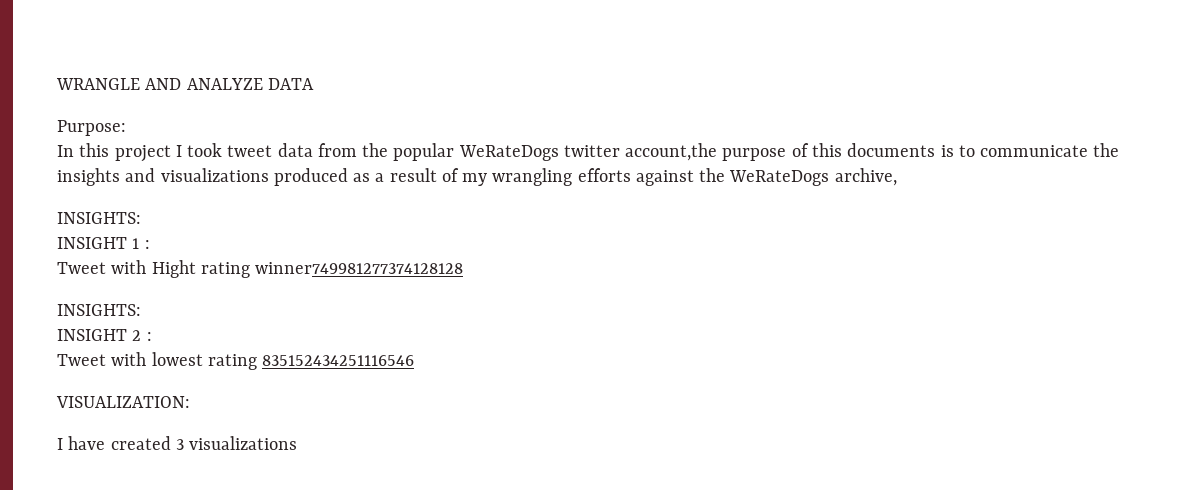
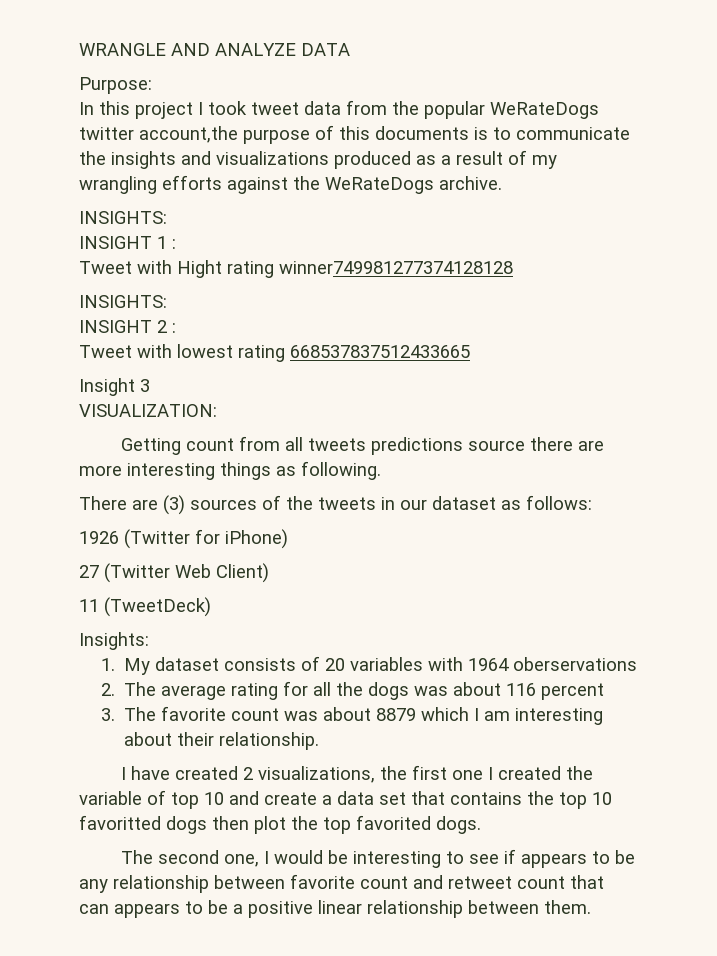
- In this project I took tweet data from the popular WeRateDogs twitter account,the purpose of this documents is to communicate the insights and visualizations produced as a result of my wrangling efforts against the WeRateDogs archive,
+ In this project I took tweet data from the popular WeRateDogs twitter account,the purpose of this documents is to communicate the insights and visualizations produced as a result of my wrangling efforts against the WeRateDogs archive.
- Tweet with lowest rating 835152434251116546
+ Tweet with lowest rating 668537837512433665
+ Insight 3
  VISUALIZATION:
- I have created 3 visualizations
+ Getting count from all tweets predictions source there are more interesting things as following.
+ There are (3) sources of the tweets in our dataset as follows:
+ 1926 (Twitter for iPhone)
+ 27 (Twitter Web Client)
+ 11 (TweetDeck)
+ Insights:
+ 1. My dataset consists of 20 variables with 1964 oberservations
+ 2. The average rating for all the dogs was about 116 percent
+ 3. The favorite count was about 8879 which I am interesting about their relationship.
+ I have created 2 visualizations, the first one I created the variable of top 10 and create a data set that contains the top 10 favoritted dogs then plot the top favorited dogs.
+ The second one, I would be interesting to see if appears to be any relationship between favorite count and retweet count that can appears to be a positive linear relationship between them.

